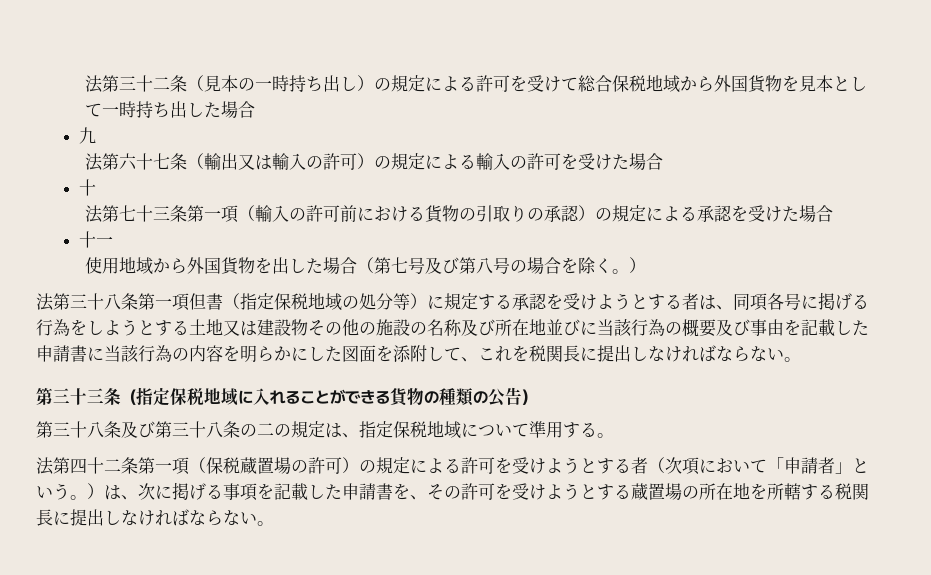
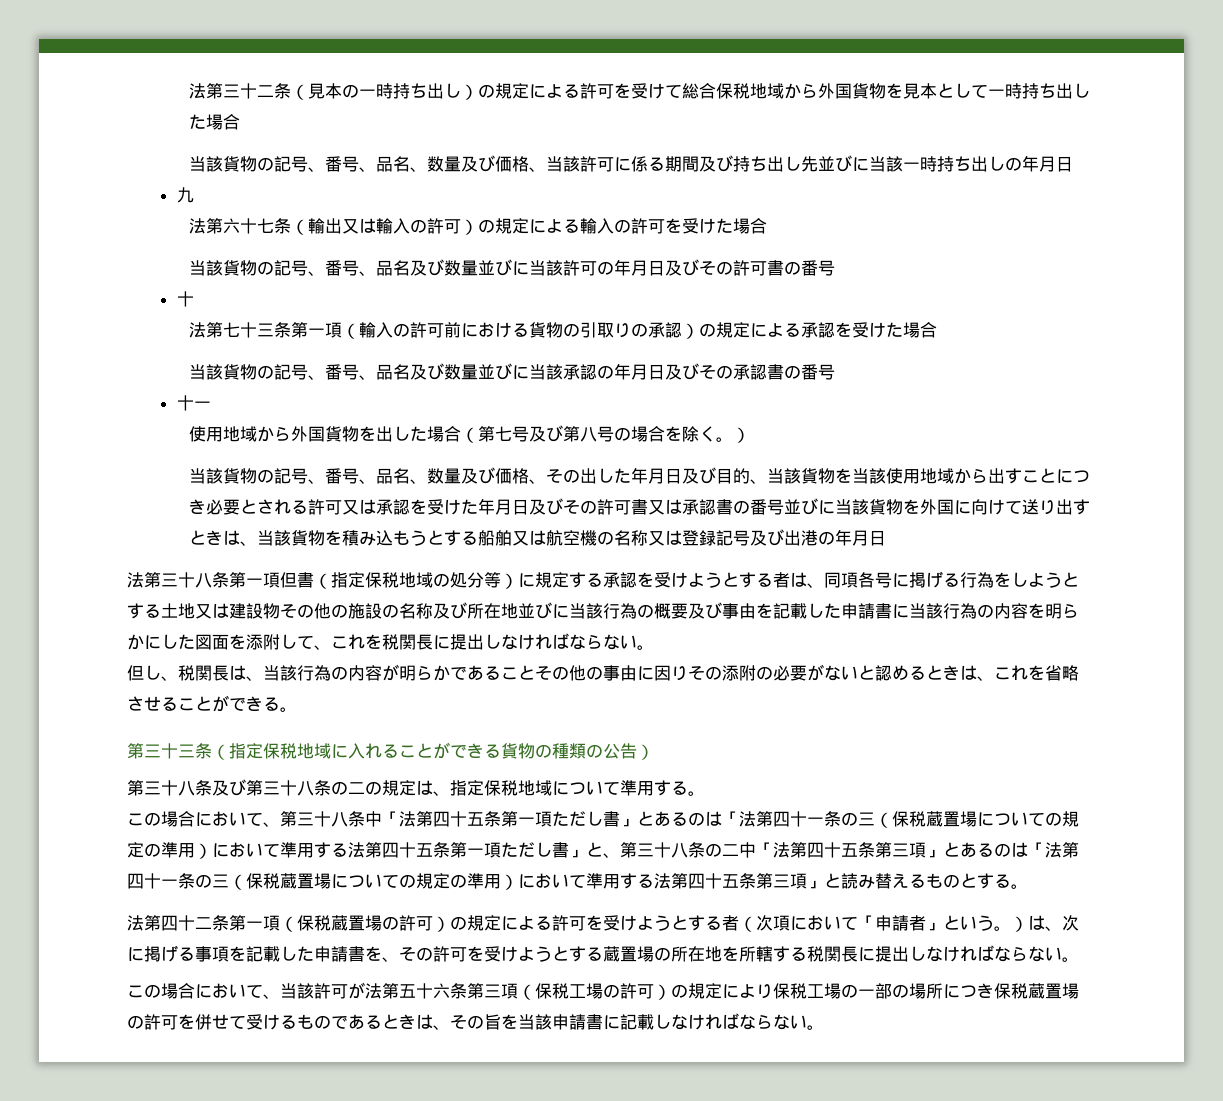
+ 当該貨物の記号、番号、品名、数量及び価格、当該許可に係る期間及び持ち出し先並びに当該一時持ち出しの年月日
+ 当該貨物の記号、番号、品名及び数量並びに当該許可の年月日及びその許可書の番号
+ 当該貨物の記号、番号、品名及び数量並びに当該承認の年月日及びその承認書の番号
+ 当該貨物の記号、番号、品名、数量及び価格、その出した年月日及び目的、当該貨物を当該使用地域から出すことにつき必要とされる許可又は承認を受けた年月日及びその許可書又は承認書の番号並びに当該貨物を外国に向けて送り出すときは、当該貨物を積み込もうとする船舶又は航空機の名称又は登録記号及び出港の年月日
+ 但し、税関長は、当該行為の内容が明らかであることその他の事由に因りその添附の必要がないと認めるときは、これを省略させることができる。
+ この場合において、第三十八条中「法第四十五条第一項ただし書」とあるのは「法第四十一条の三（保税蔵置場についての規定の準用）において準用する法第四十五条第一項ただし書」と、第三十八条の二中「法第四十五条第三項」とあるのは「法第四十一条の三（保税蔵置場についての規定の準用）において準用する法第四十五条第三項」と読み替えるものとする。
+ この場合において、当該許可が法第五十六条第三項（保税工場の許可）の規定により保税工場の一部の場所につき保税蔵置場の許可を併せて受けるものであるときは、その旨を当該申請書に記載しなければならない。

